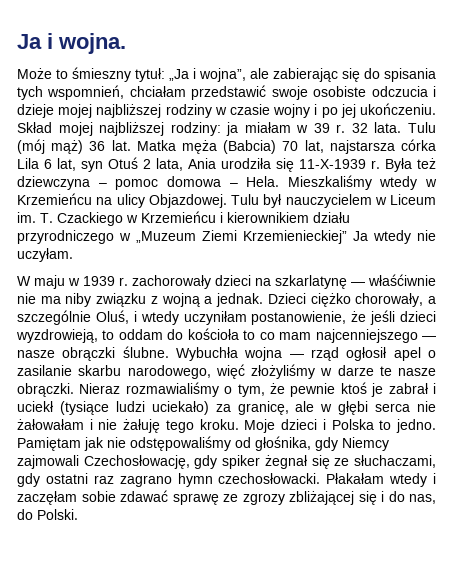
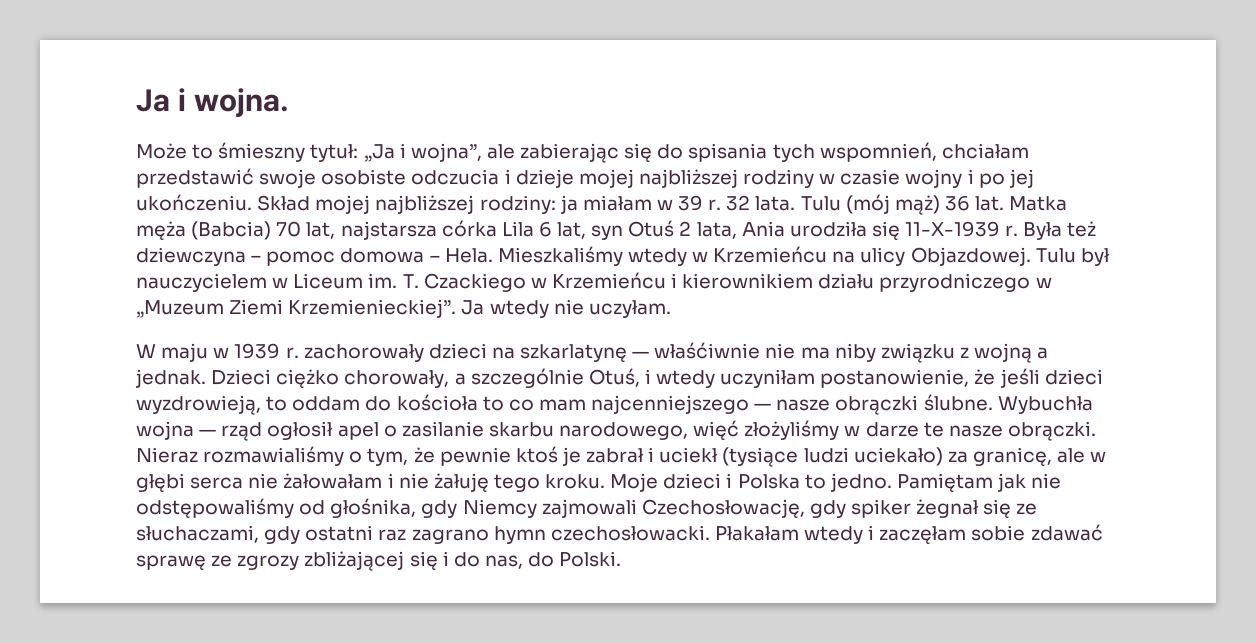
- T. Czackiego w Krzemieńcu i kierownikiem działu przyrodniczego w „Muzeum Ziemi Krzemienieckiej” Ja wtedy nie uczyłam.
+ T. Czackiego w Krzemieńcu i kierownikiem działu przyrodniczego w „Muzeum Ziemi Krzemienieckiej”. Ja wtedy nie uczyłam.
- Dzieci ciężko chorowały, a szczególnie Oluś, i wtedy uczyniłam postanowienie, że jeśli dzieci wyzdrowieją, to oddam do kościoła to co mam najcenniejszego — nasze obrączki ślubne.
+ Dzieci ciężko chorowały, a szczególnie Otuś, i wtedy uczyniłam postanowienie, że jeśli dzieci wyzdrowieją, to oddam do kościoła to co mam najcenniejszego — nasze obrączki ślubne.

